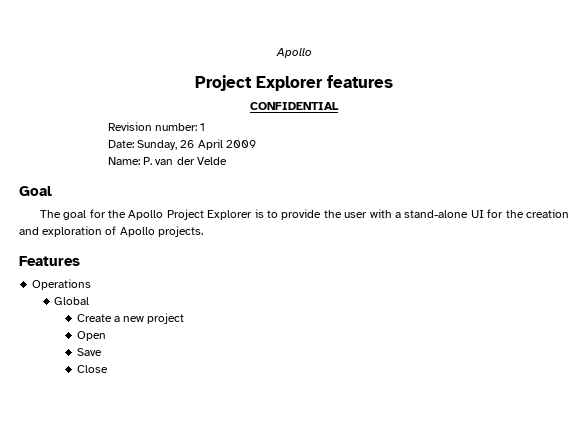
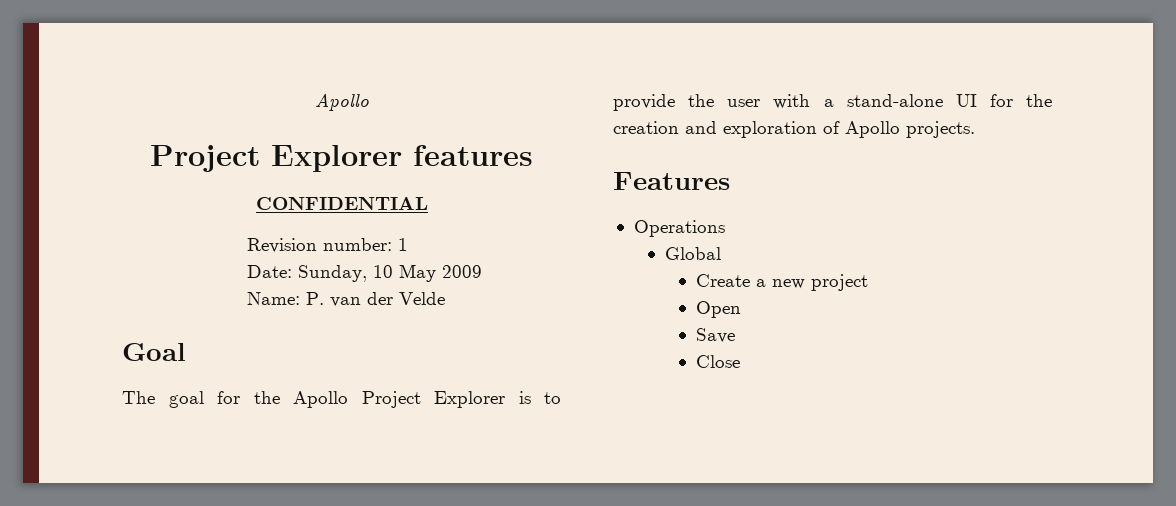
- Date: Sunday, 26 April 2009
+ Date: Sunday, 10 May 2009

